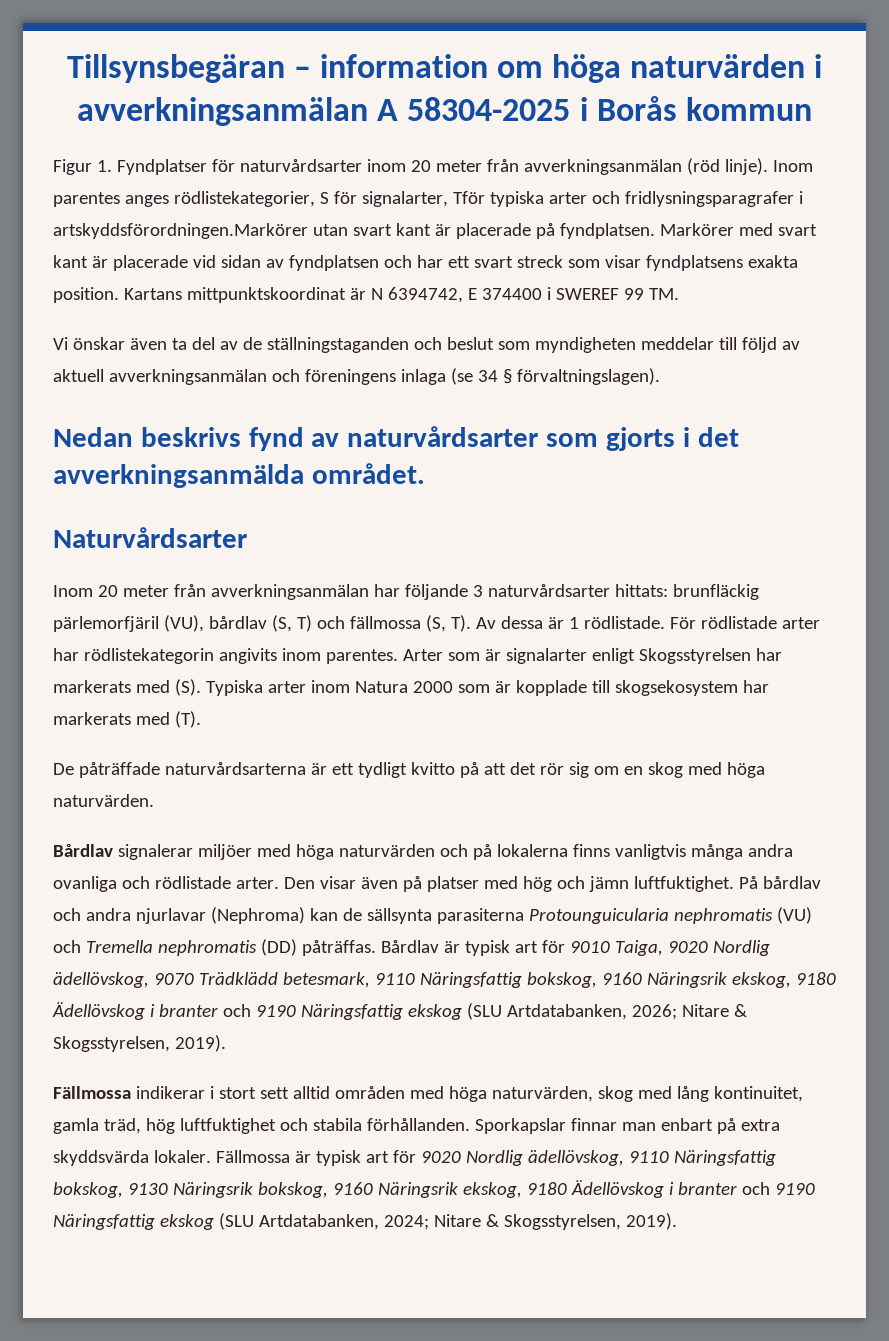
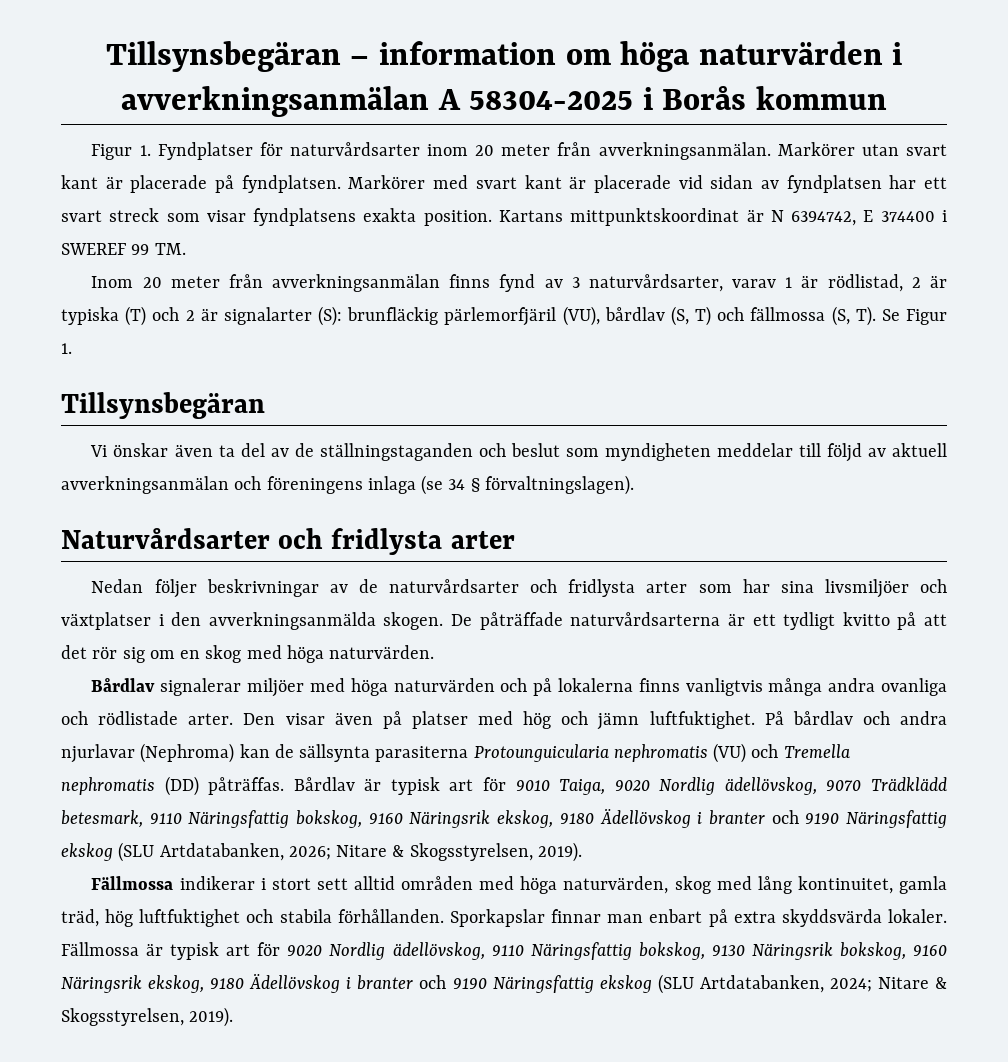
- Figur 1. Fyndplatser för naturvårdsarter inom 20 meter från avverkningsanmälan (röd linje). Inom parentes anges rödlistekategorier, S för signalarter, Tför typiska arter och fridlysningsparagrafer i artskyddsförordningen.Markörer utan svart kant är placerade på fyndplatsen.
+ Figur 1. Fyndplatser för naturvårdsarter inom 20 meter från avverkningsanmälan. Markörer utan svart kant är placerade på fyndplatsen.
- Markörer med svart kant är placerade vid sidan av fyndplatsen och har ett svart streck som visar fyndplatsens exakta position.
+ Markörer med svart kant är placerade vid sidan av fyndplatsen har ett svart streck som visar fyndplatsens exakta position.
+ Inom 20 meter från avverkningsanmälan finns fynd av 3 naturvårdsarter, varav 1 är rödlistad, 2 är typiska (T) och 2 är signalarter (S): brunfläckig pärlemorfjäril (VU), bårdlav (S, T) och fällmossa (S, T). Se Figur 1.
+ Tillsynsbegäran
- Nedan beskrivs fynd av naturvårdsarter som gjorts i det avverkningsanmälda området.
- Naturvårdsarter
- Inom 20 meter från avverkningsanmälan har följande 3 naturvårdsarter hittats: brunfläckig pärlemorfjäril (VU), bårdlav (S, T) och fällmossa (S, T). Av dessa är 1 rödlistade. För rödlistade arter har rödlistekategorin angivits inom parentes. Arter som är signalarter enligt Skogsstyrelsen har markerats med (S). Typiska arter inom Natura 2000 som är kopplade till skogsekosystem har markerats med (T).
- De påträffade naturvårdsarterna är ett tydligt kvitto på att det rör sig om en skog med höga naturvärden.
+ Naturvårdsarter och fridlysta arter
+ Nedan följer beskrivningar av de naturvårdsarter och fridlysta arter som har sina livsmiljöer och växtplatser i den avverkningsanmälda skogen. De påträffade naturvårdsarterna är ett tydligt kvitto på att det rör sig om en skog med höga naturvärden.

